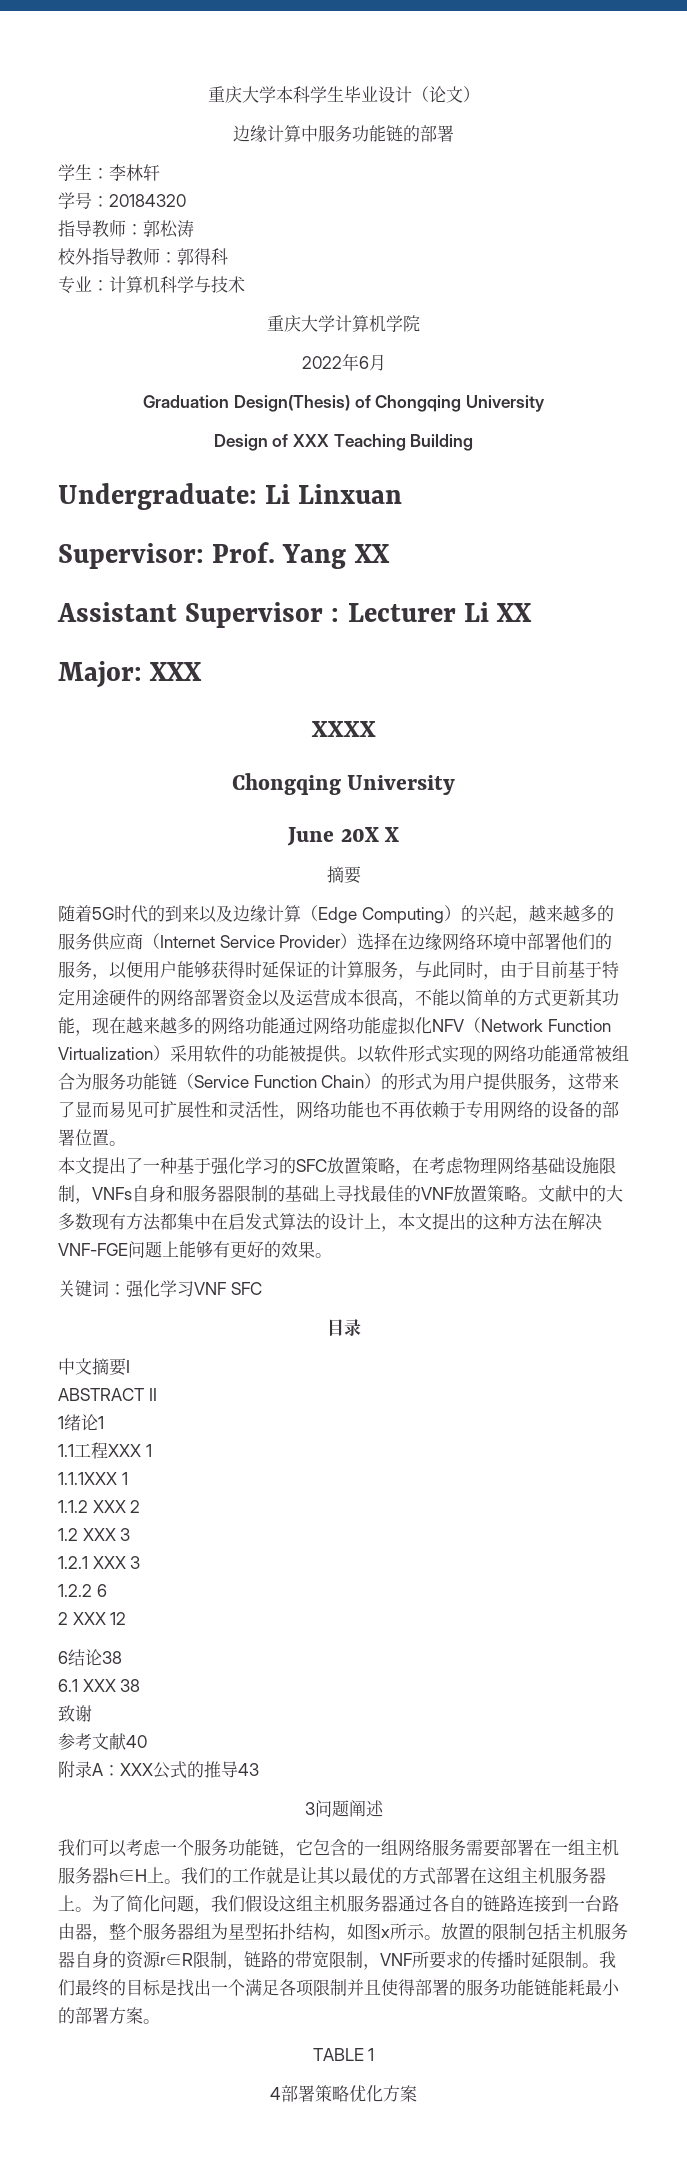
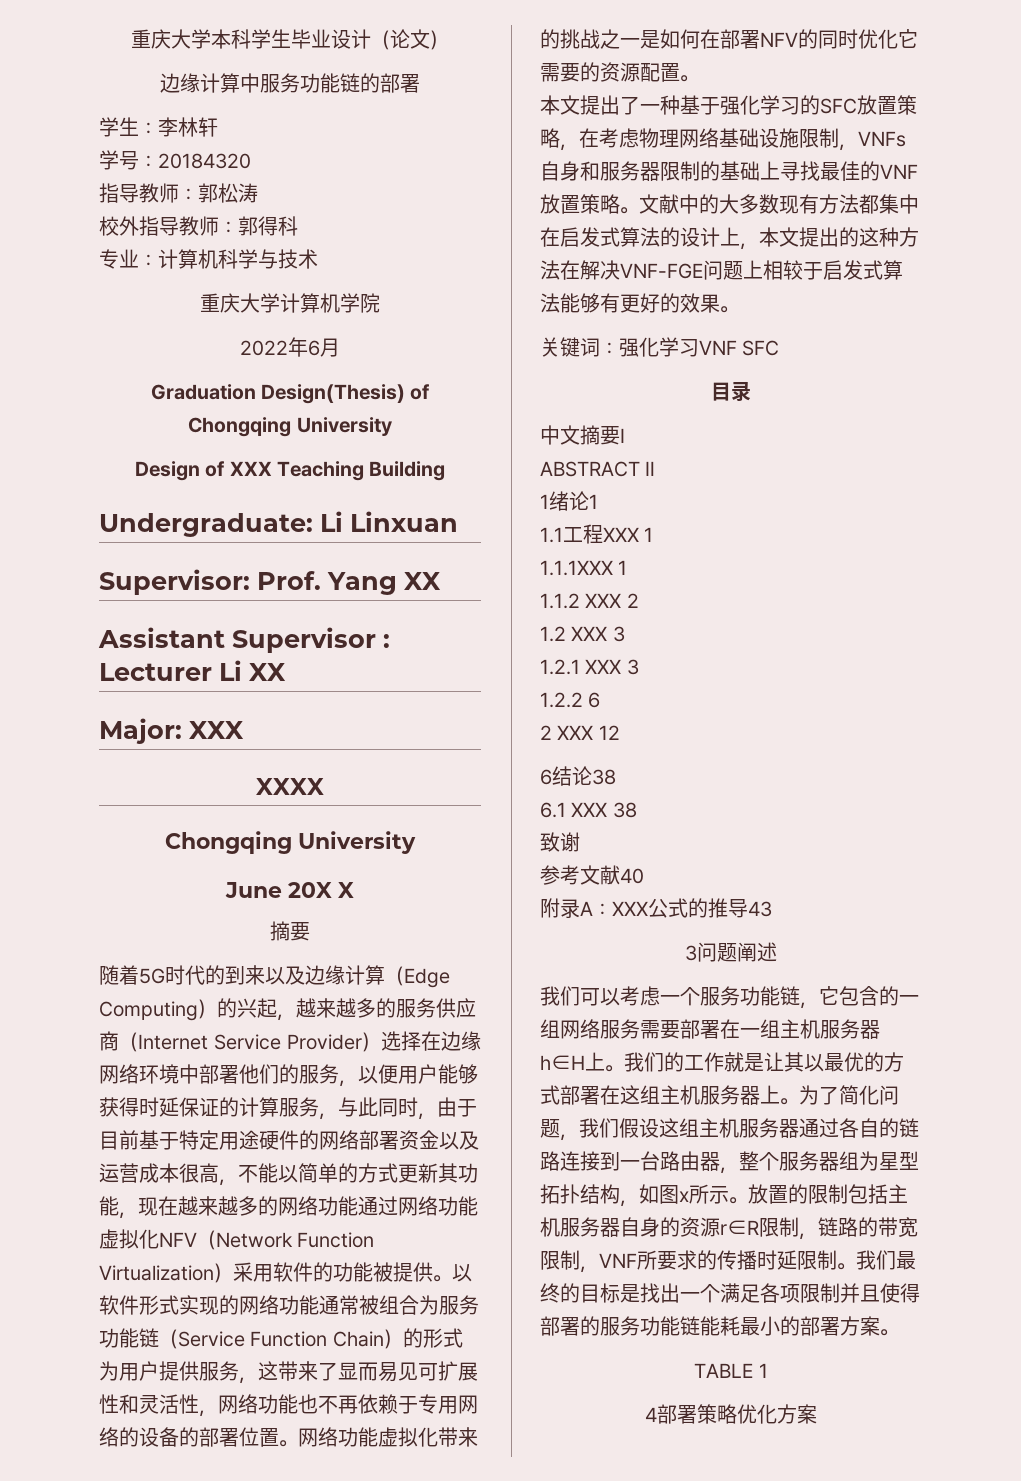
+ 网络功能虚拟化带来的挑战之一是如何在部署NFV的同时优化它需要的资源配置。
- 文献中的大多数现有方法都集中在启发式算法的设计上，本文提出的这种方法在解决VNF-FGE问题上能够有更好的效果。
+ 文献中的大多数现有方法都集中在启发式算法的设计上，本文提出的这种方法在解决VNF-FGE问题上相较于启发式算法能够有更好的效果。

